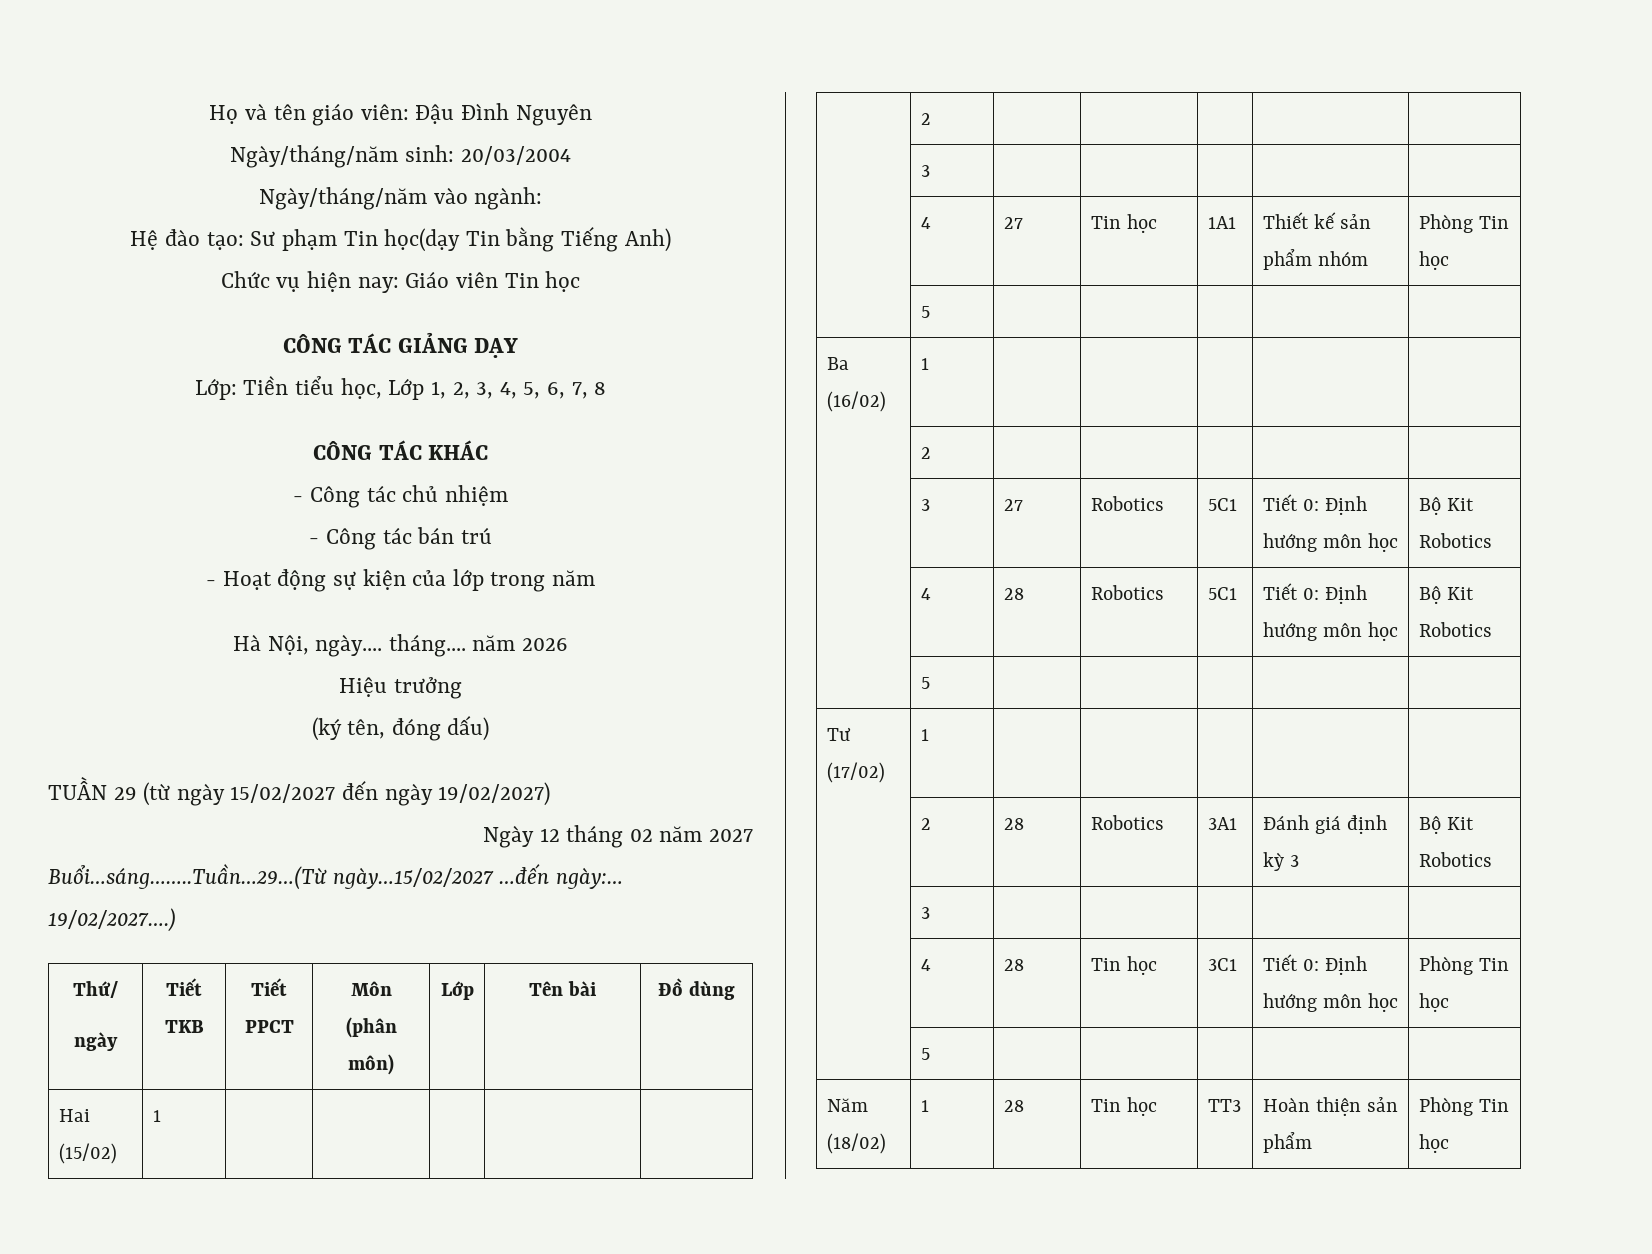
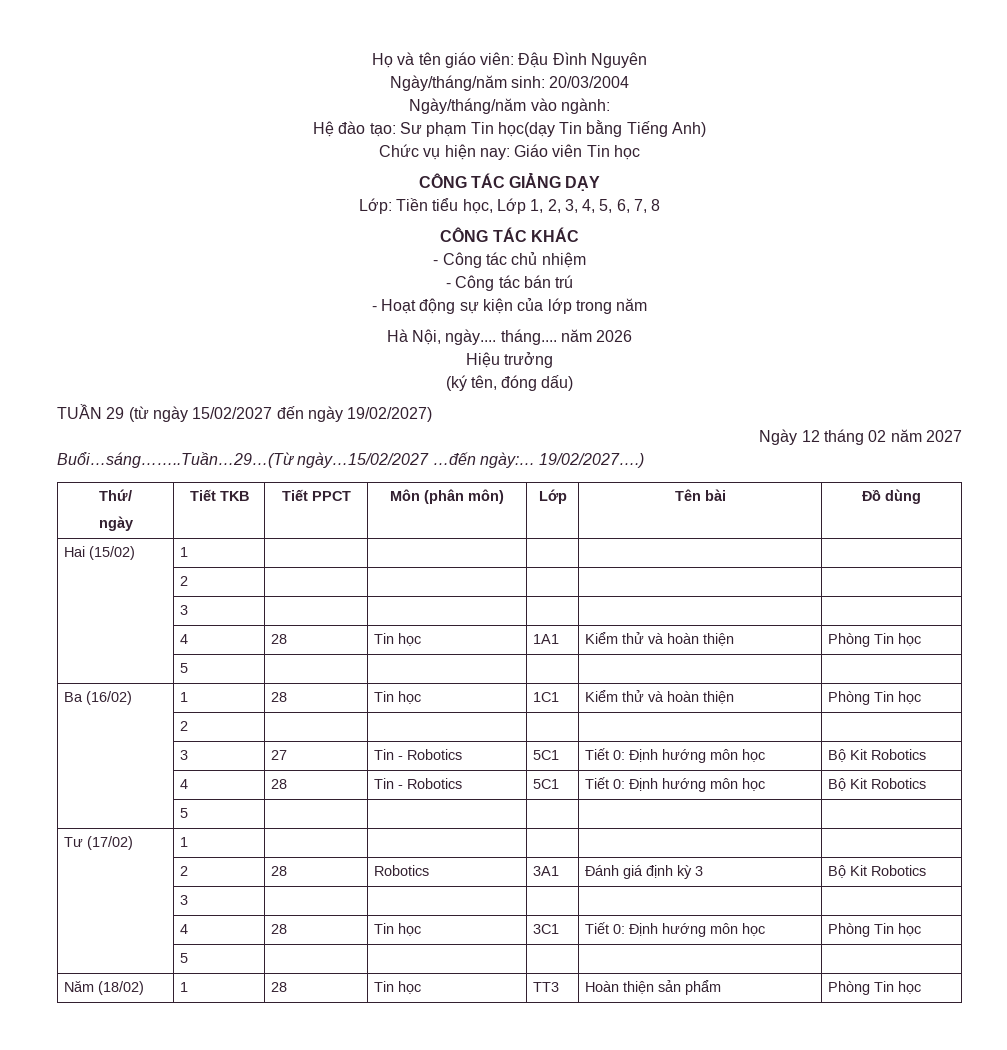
- | 4 | 27 | Tin học | 1A1 | Thiết kế sản phẩm nhóm | Phòng Tin học
+ | 4 | 28 | Tin học | 1A1 | Kiểm thử và hoàn thiện | Phòng Tin học
- Ba (16/02) | 1 | | | | |
+ Ba (16/02) | 1 | 28 | Tin học | 1C1 | Kiểm thử và hoàn thiện | Phòng Tin học
- | 3 | 27 | Robotics | 5C1 | Tiết 0: Định hướng môn học | Bộ Kit Robotics
+ | 3 | 27 | Tin - Robotics | 5C1 | Tiết 0: Định hướng môn học | Bộ Kit Robotics
- | 4 | 28 | Robotics | 5C1 | Tiết 0: Định hướng môn học | Bộ Kit Robotics
+ | 4 | 28 | Tin - Robotics | 5C1 | Tiết 0: Định hướng môn học | Bộ Kit Robotics

